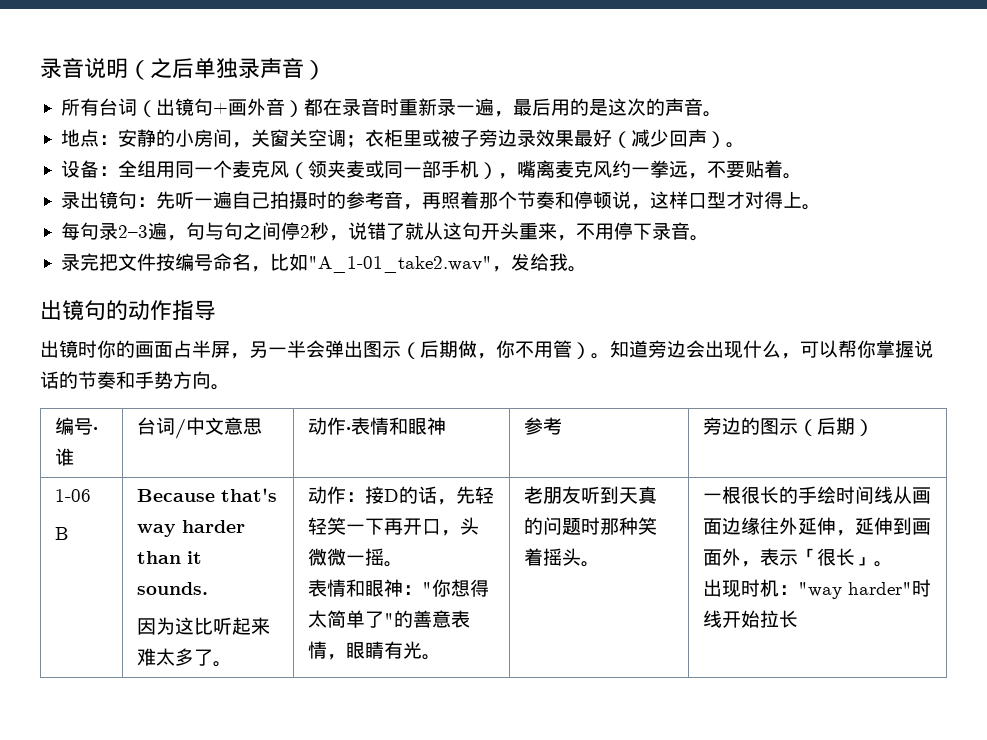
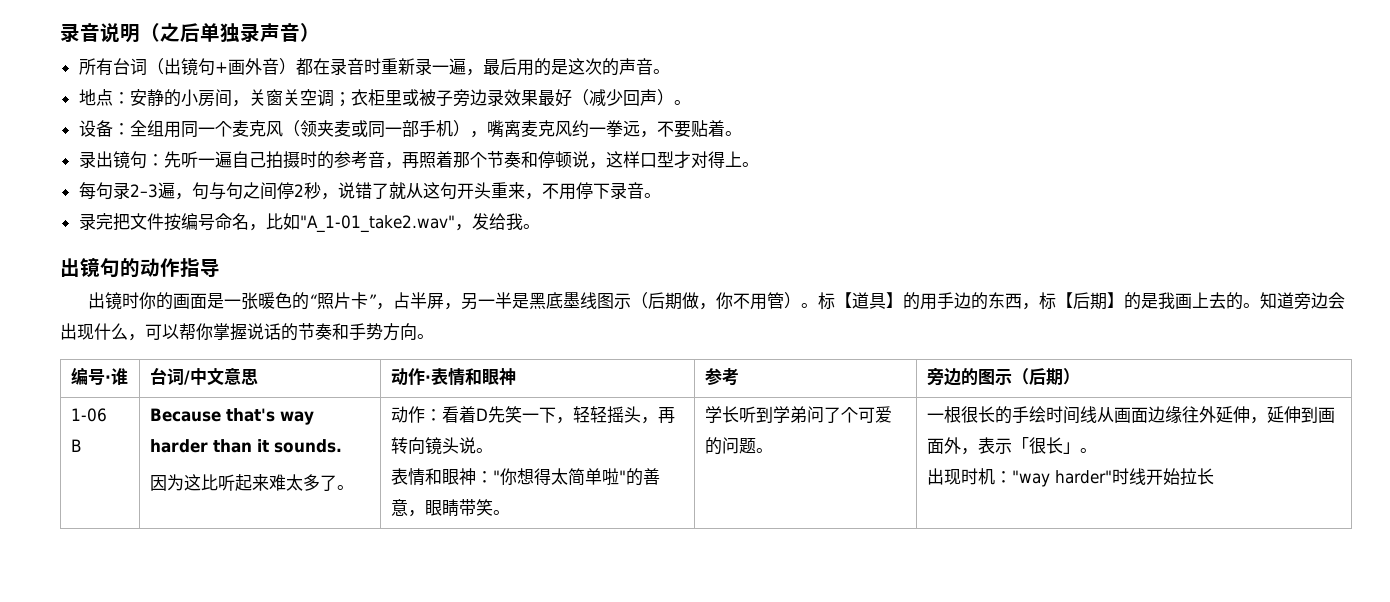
- 出镜时你的画面占半屏，另一半会弹出图示（后期做，你不用管）。
+ 出镜时你的画面是一张暖色的“照片卡”，占半屏，另一半是黑底墨线图示（后期做，你不用管）。
+ 标【道具】的用手边的东西，标【后期】的是我画上去的。
- 动作：接D的话，先轻轻笑一下再开口，头微微一摇。
+ 动作：看着D先笑一下，轻轻摇头，再转向镜头说。
- 表情和眼神："你想得太简单了"的善意表情，眼睛有光。 | 老朋友听到天真的问题时那种笑着摇头。
+ 表情和眼神："你想得太简单啦"的善意，眼睛带笑。 | 学长听到学弟问了个可爱的问题。

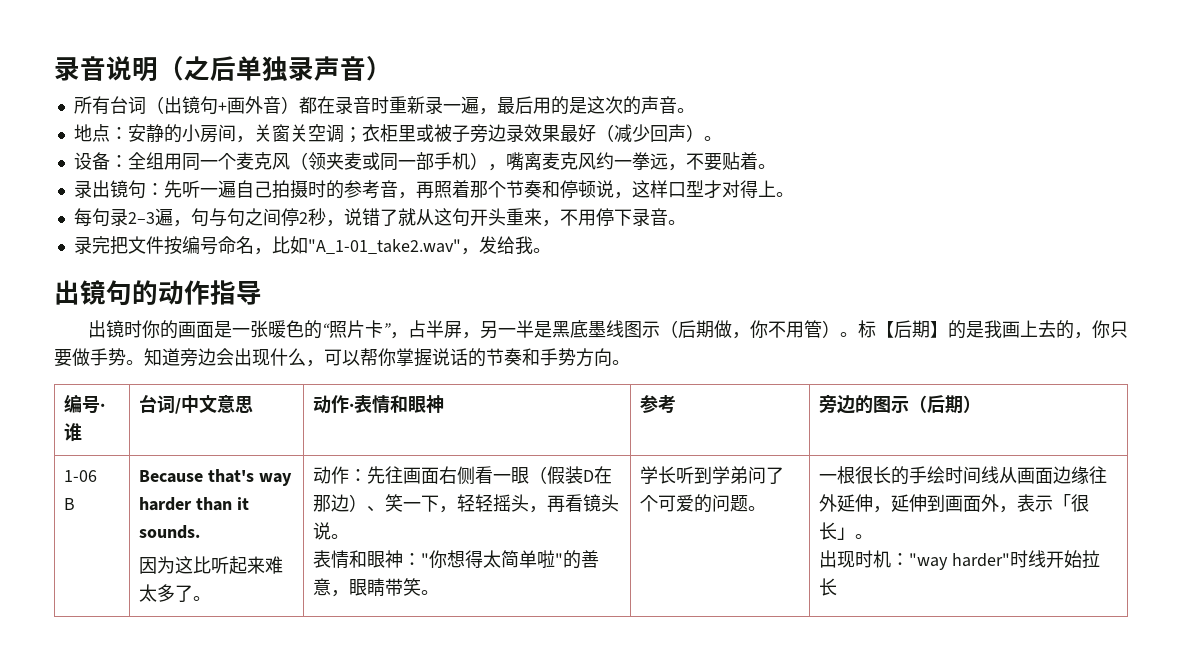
- 标【道具】的用手边的东西，标【后期】的是我画上去的。
+ 标【后期】的是我画上去的，你只要做手势。
- 动作：看着D先笑一下，轻轻摇头，再转向镜头说。
+ 动作：先往画面右侧看一眼（假装D在那边）、笑一下，轻轻摇头，再看镜头说。

